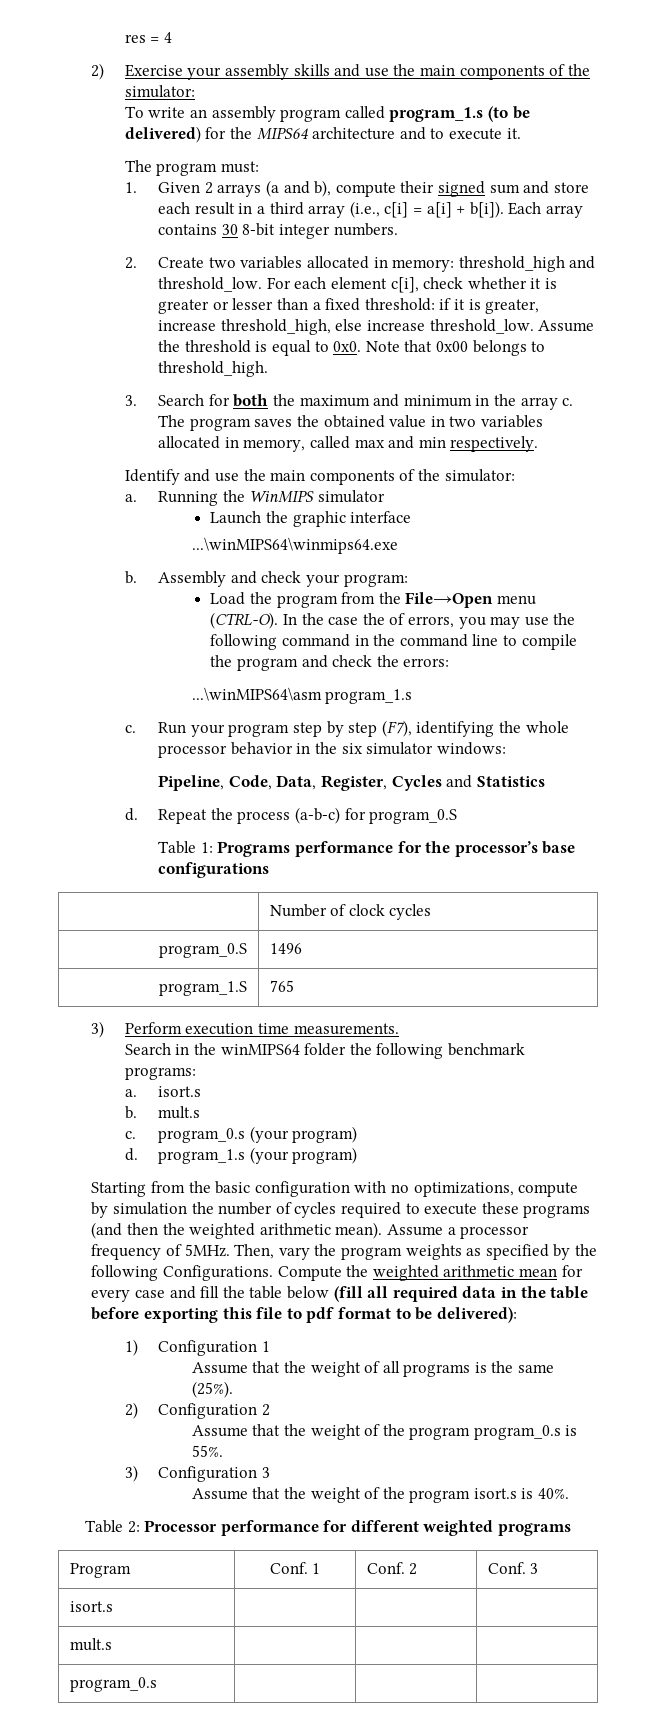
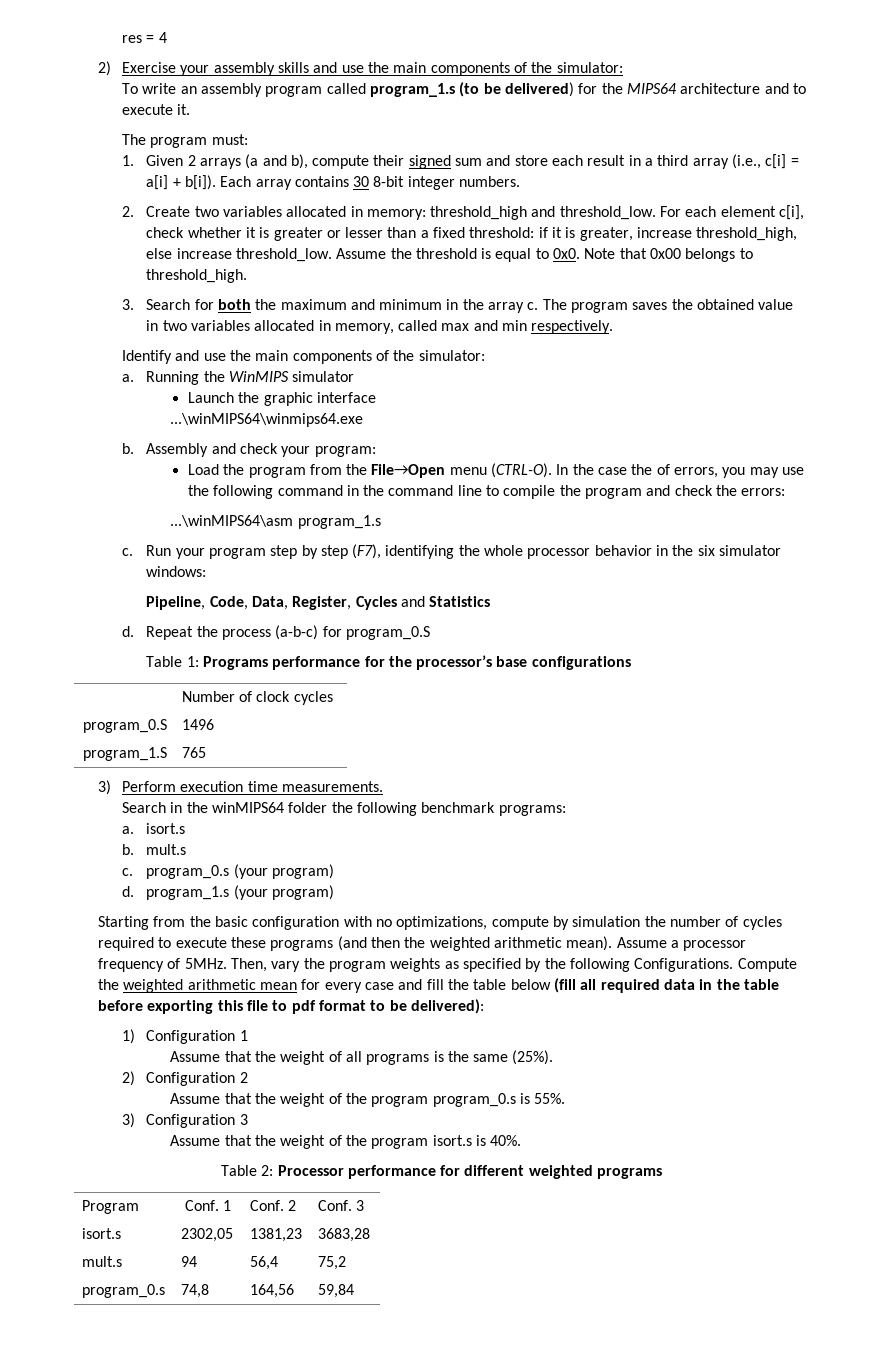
- isort.s | | |
- mult.s | | |
- program_0.s | | |
+ isort.s | 2302,05 | 1381,23 | 3683,28
+ mult.s | 94 | 56,4 | 75,2
+ program_0.s | 74,8 | 164,56 | 59,84

